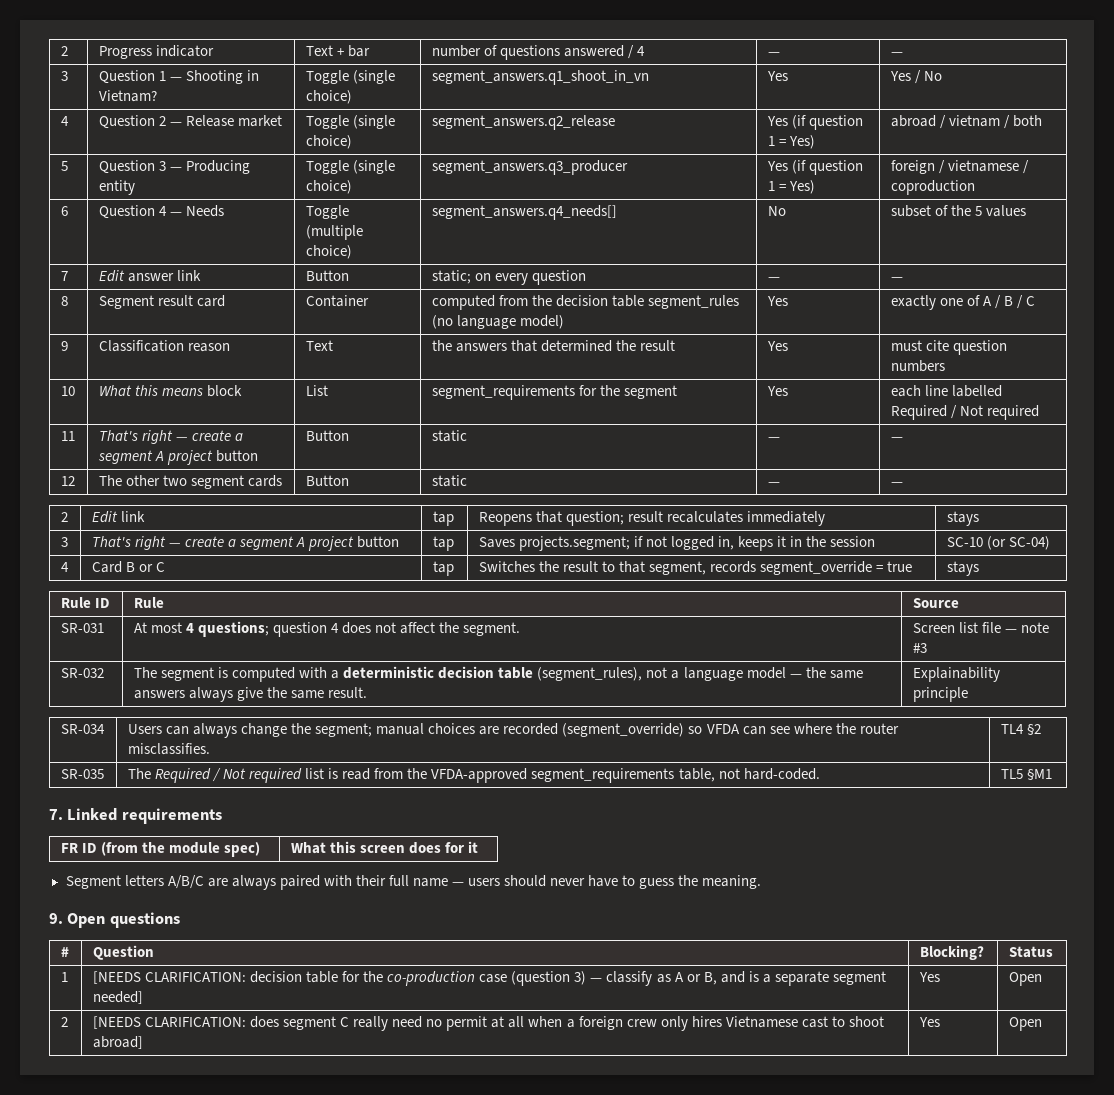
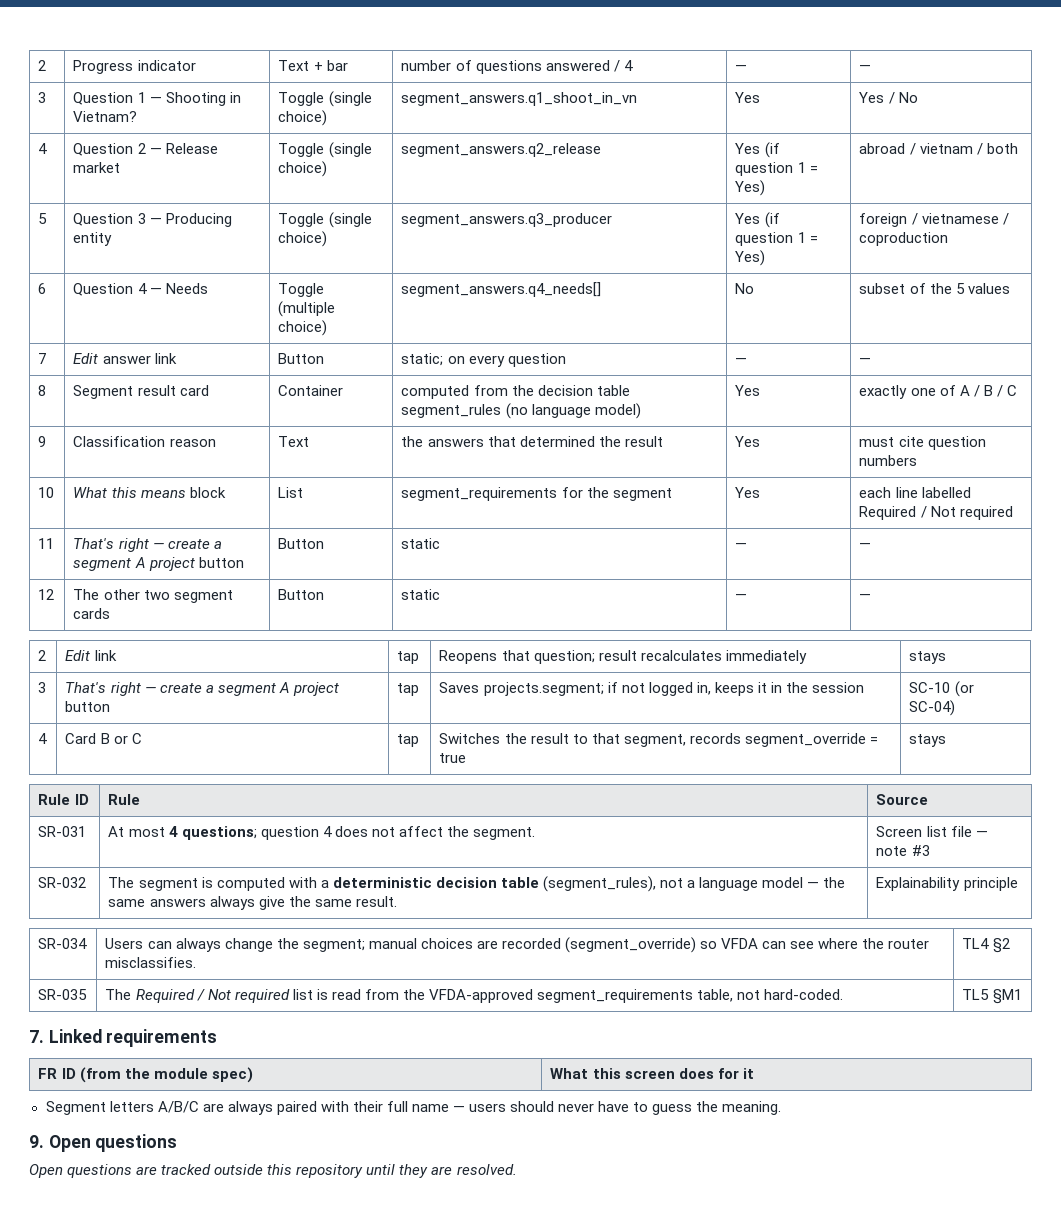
- # | Question | Blocking? | Status
- 1 | [NEEDS CLARIFICATION: decision table for the co-production case (question 3) — classify as A or B, and is a separate segment needed] | Yes | Open
- 2 | [NEEDS CLARIFICATION: does segment C really need no permit at all when a foreign crew only hires Vietnamese cast to shoot abroad] | Yes | Open
+ Open questions are tracked outside this repository until they are resolved.

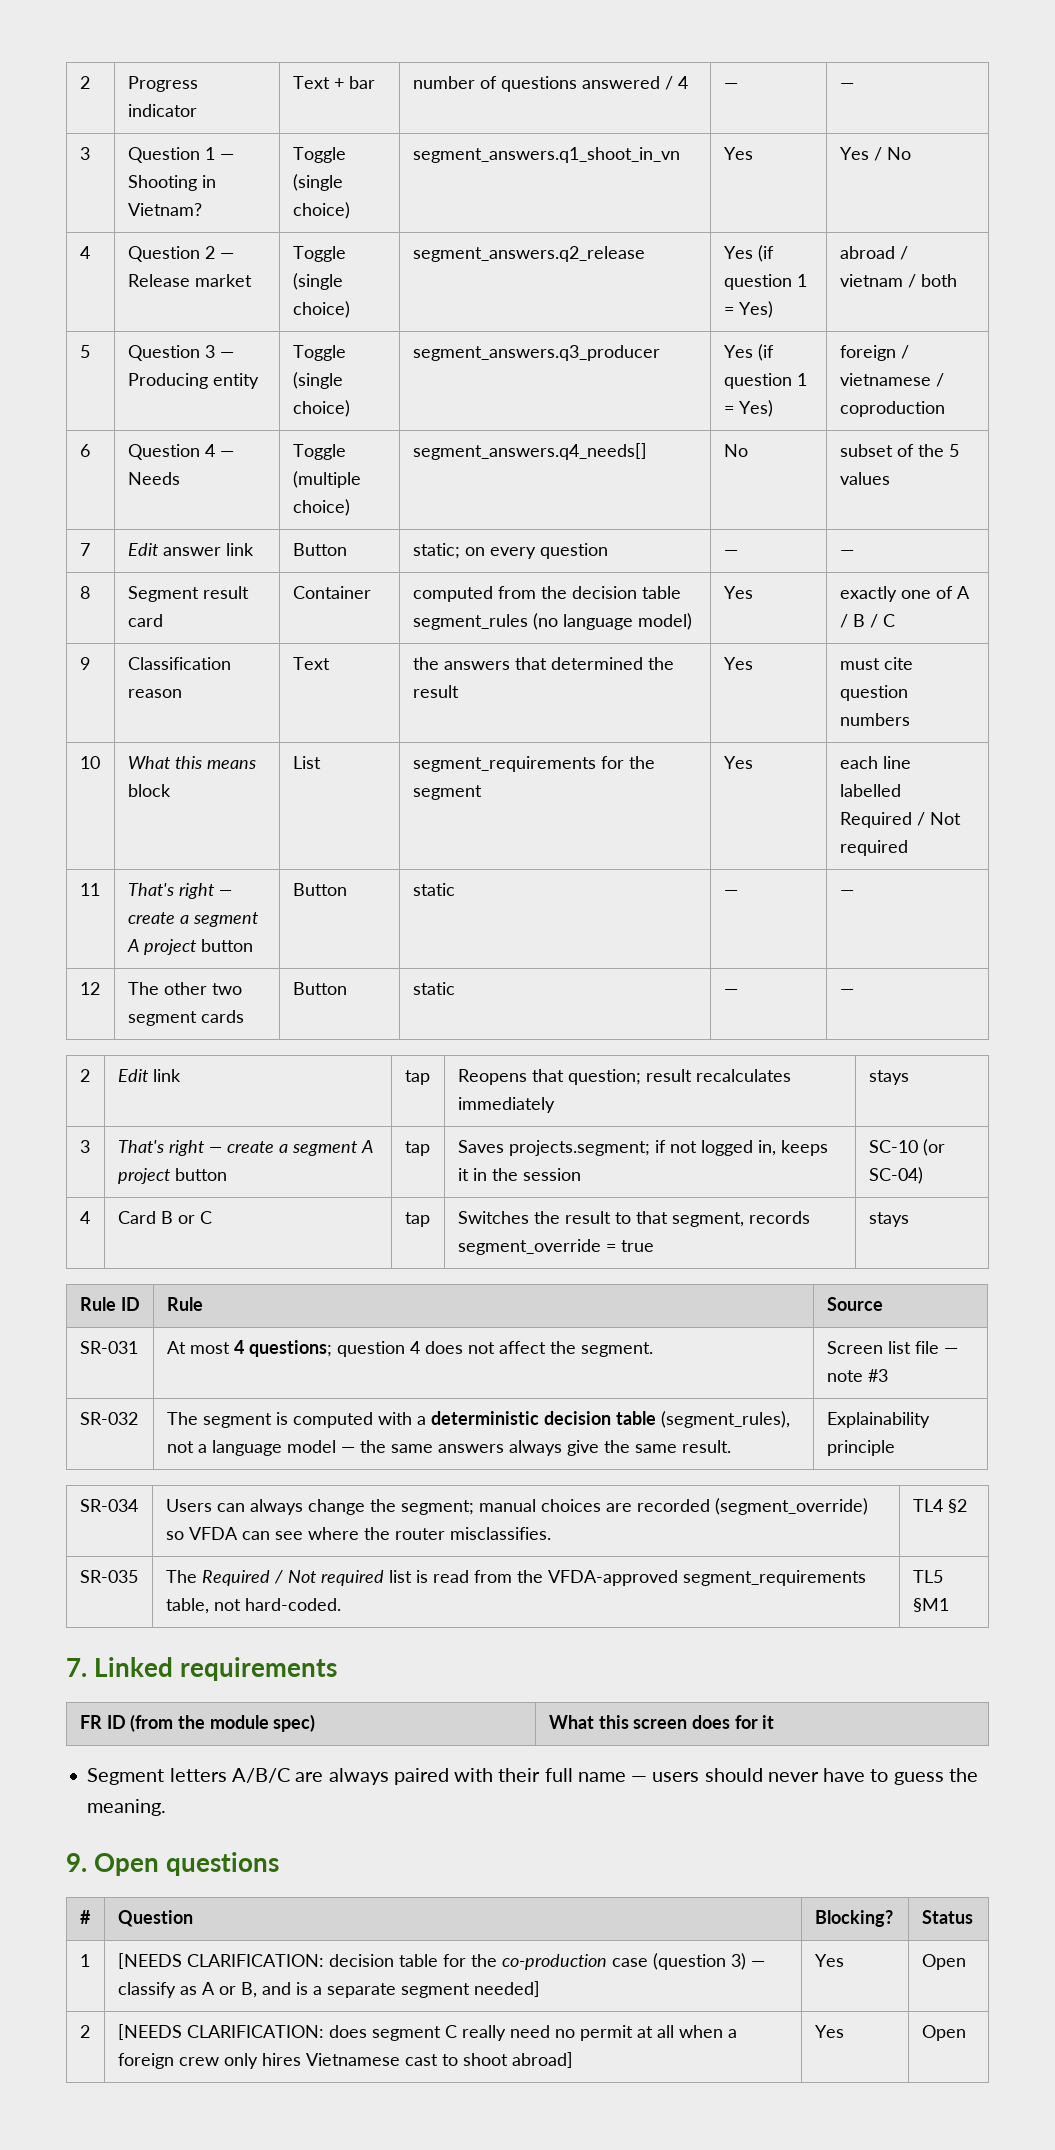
- Open questions are tracked outside this repository until they are resolved.
+ # | Question | Blocking? | Status
+ 1 | [NEEDS CLARIFICATION: decision table for the co-production case (question 3) — classify as A or B, and is a separate segment needed] | Yes | Open
+ 2 | [NEEDS CLARIFICATION: does segment C really need no permit at all when a foreign crew only hires Vietnamese cast to shoot abroad] | Yes | Open

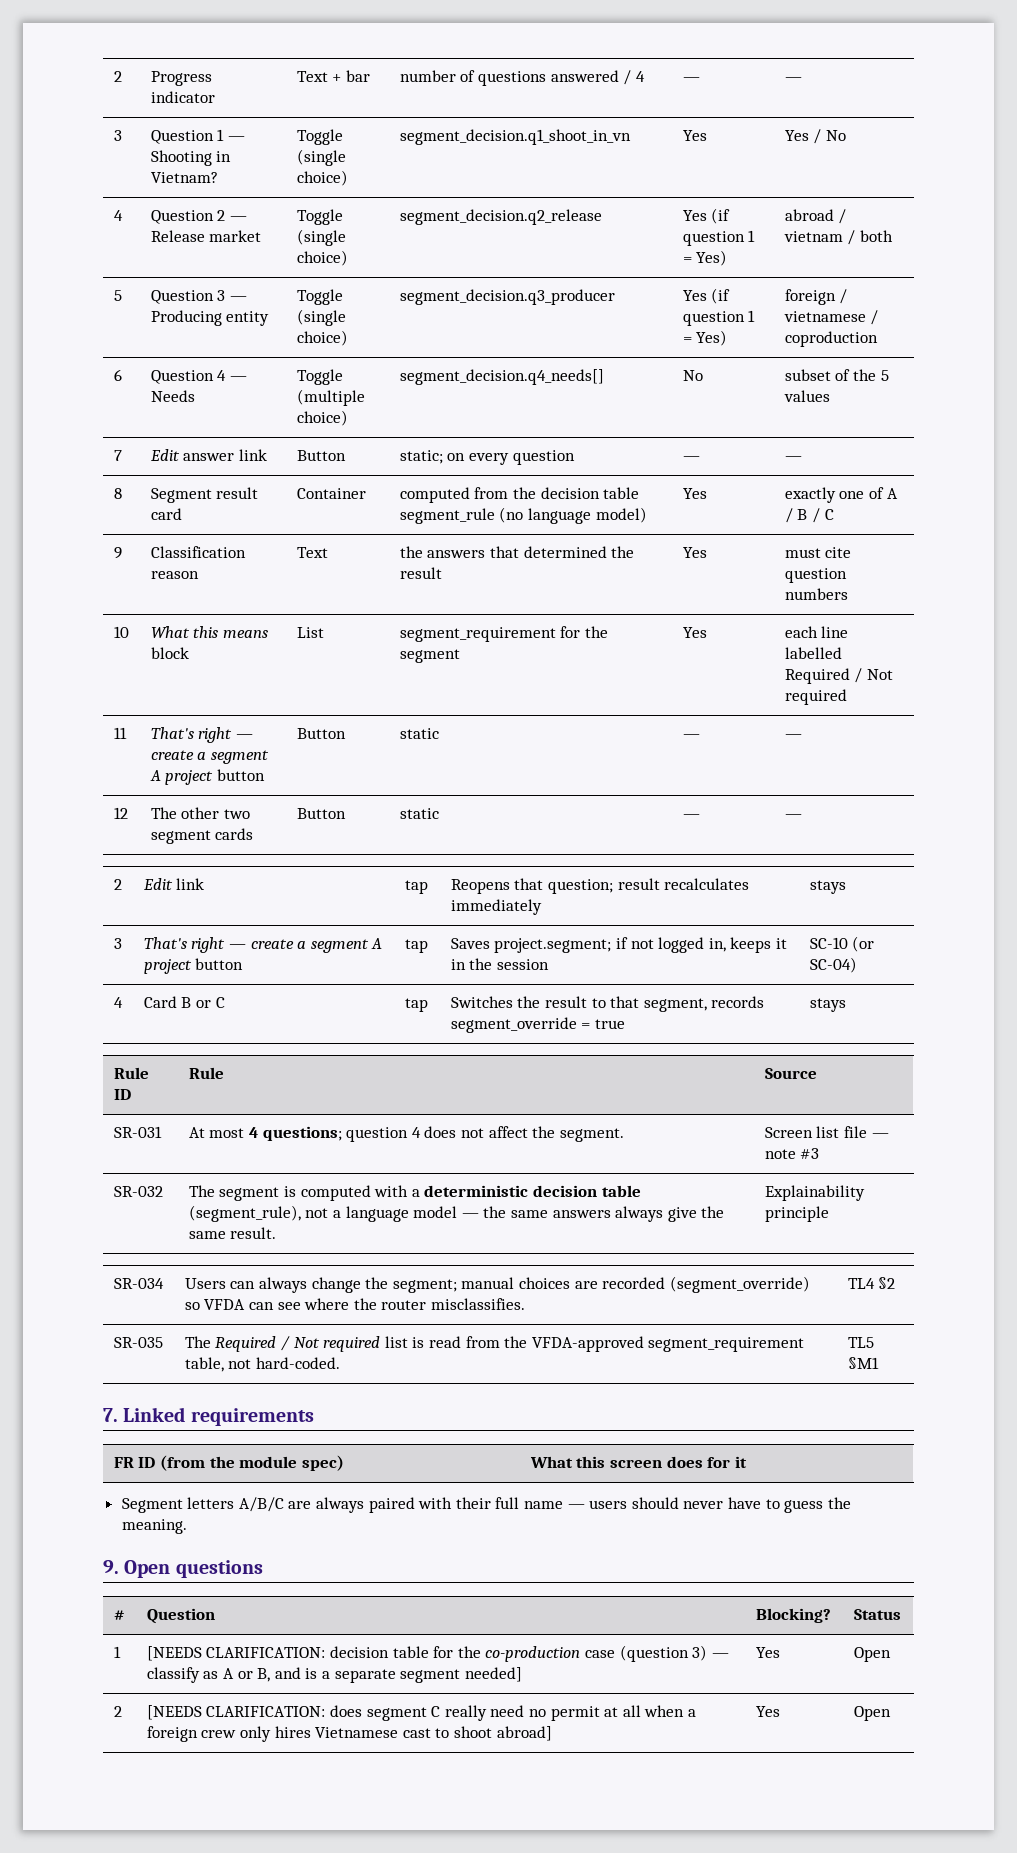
- 3 | Question 1 — Shooting in Vietnam? | Toggle (single choice) | segment_answers.q1_shoot_in_vn | Yes | Yes / No
+ 3 | Question 1 — Shooting in Vietnam? | Toggle (single choice) | segment_decision.q1_shoot_in_vn | Yes | Yes / No
- 4 | Question 2 — Release market | Toggle (single choice) | segment_answers.q2_release | Yes (if question 1 = Yes) | abroad / vietnam / both
+ 4 | Question 2 — Release market | Toggle (single choice) | segment_decision.q2_release | Yes (if question 1 = Yes) | abroad / vietnam / both
- 5 | Question 3 — Producing entity | Toggle (single choice) | segment_answers.q3_producer | Yes (if question 1 = Yes) | foreign / vietnamese / coproduction
+ 5 | Question 3 — Producing entity | Toggle (single choice) | segment_decision.q3_producer | Yes (if question 1 = Yes) | foreign / vietnamese / coproduction
- 6 | Question 4 — Needs | Toggle (multiple choice) | segment_answers.q4_needs[] | No | subset of the 5 values
+ 6 | Question 4 — Needs | Toggle (multiple choice) | segment_decision.q4_needs[] | No | subset of the 5 values
- 8 | Segment result card | Container | computed from the decision table segment_rules (no language model) | Yes | exactly one of A / B / C
+ 8 | Segment result card | Container | computed from the decision table segment_rule (no language model) | Yes | exactly one of A / B / C
- 10 | What this means block | List | segment_requirements for the segment | Yes | each line labelled Required / Not required
+ 10 | What this means block | List | segment_requirement for the segment | Yes | each line labelled Required / Not required
- 3 | That's right — create a segment A project button | tap | Saves projects.segment; if not logged in, keeps it in the session | SC-10 (or SC-04)
+ 3 | That's right — create a segment A project button | tap | Saves project.segment; if not logged in, keeps it in the session | SC-10 (or SC-04)
- SR-032 | The segment is computed with a deterministic decision table (segment_rules), not a language model — the same answers always give the same result. | Explainability principle
+ SR-032 | The segment is computed with a deterministic decision table (segment_rule), not a language model — the same answers always give the same result. | Explainability principle
- SR-035 | The Required / Not required list is read from the VFDA-approved segment_requirements table, not hard-coded. | TL5 §M1
+ SR-035 | The Required / Not required list is read from the VFDA-approved segment_requirement table, not hard-coded. | TL5 §M1

